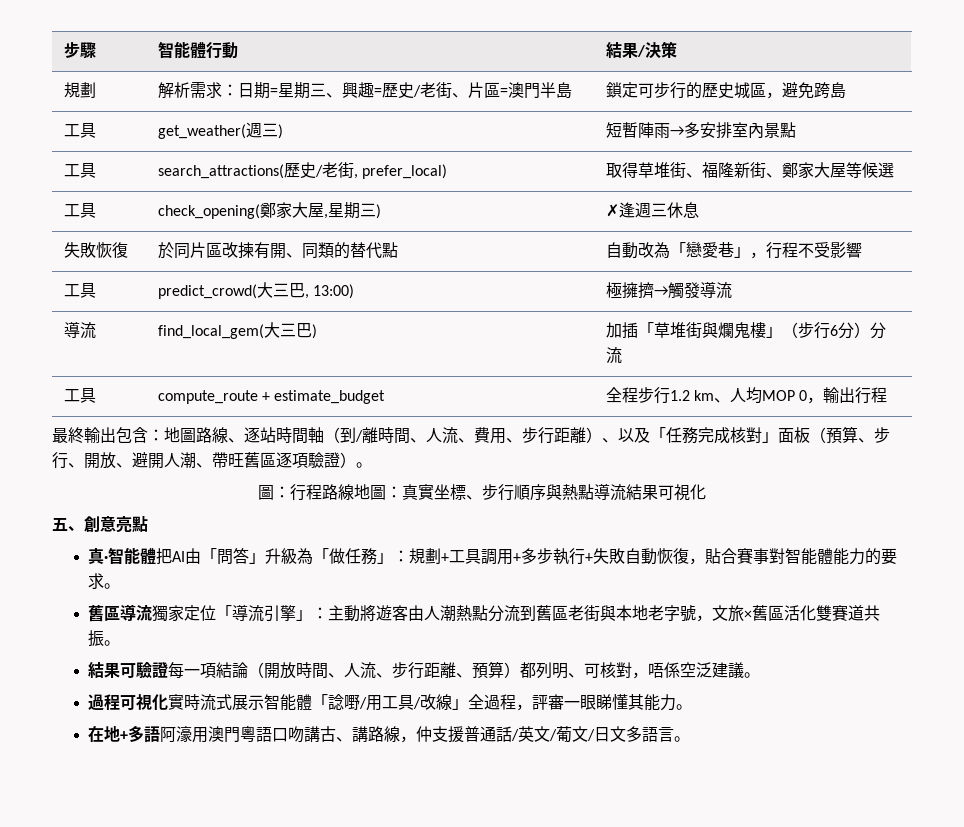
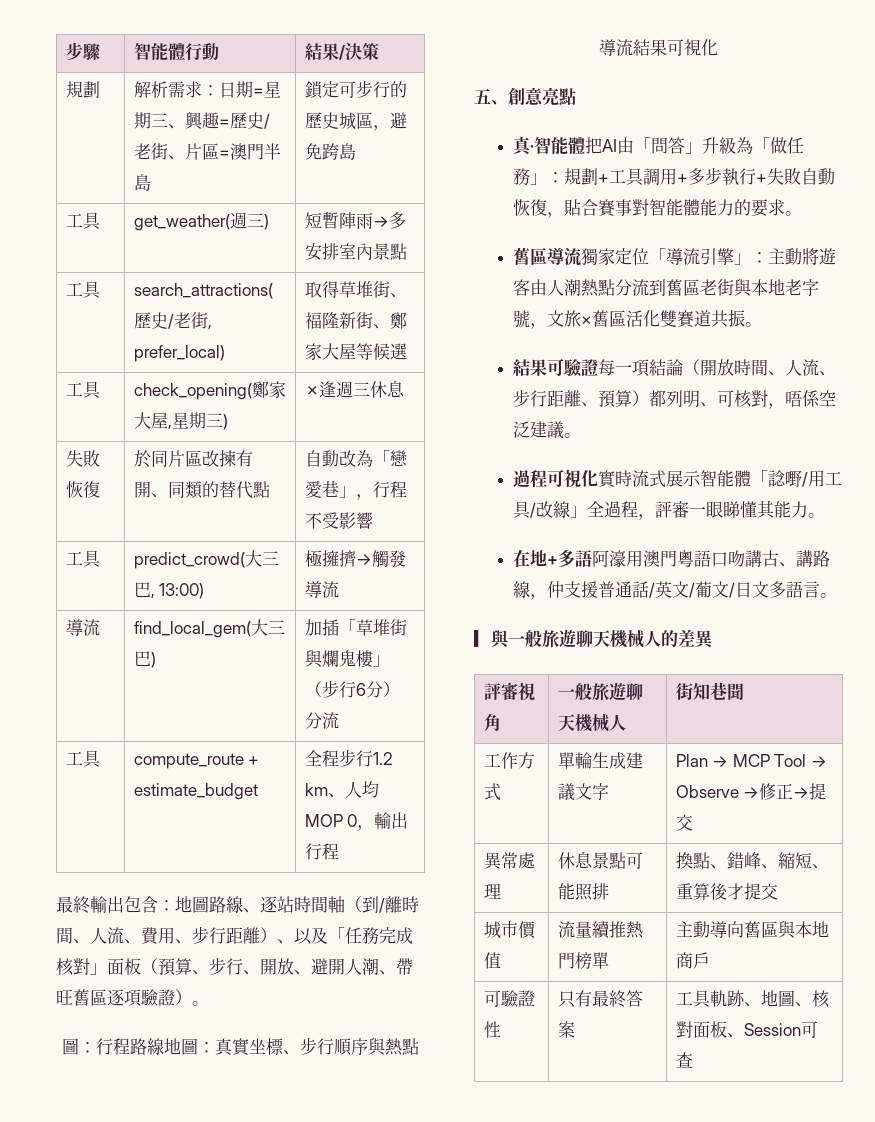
+ ▎與一般旅遊聊天機械人的差異
+ 評審視角 | 一般旅遊聊天機械人 | 街知巷聞
+ 工作方式 | 單輪生成建議文字 | Plan → MCP Tool → Observe →修正→提交
+ 異常處理 | 休息景點可能照排 | 換點、錯峰、縮短、重算後才提交
+ 城市價值 | 流量續推熱門榜單 | 主動導向舊區與本地商戶
+ 可驗證性 | 只有最終答案 | 工具軌跡、地圖、核對面板、Session可查

